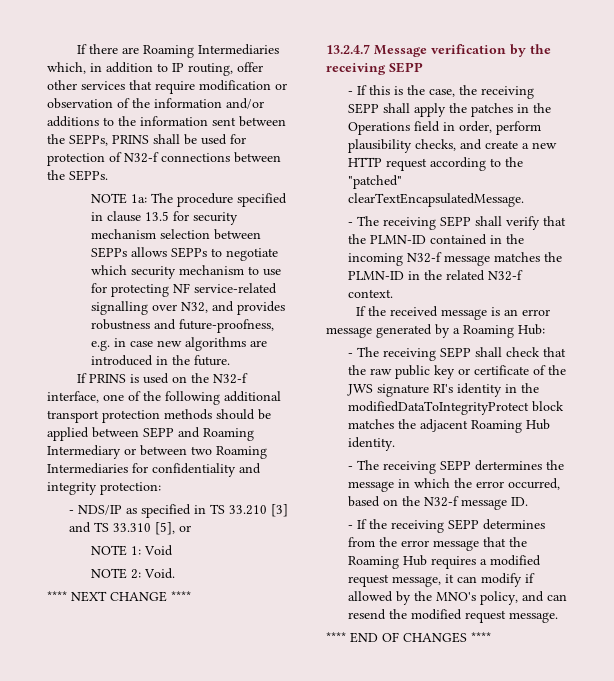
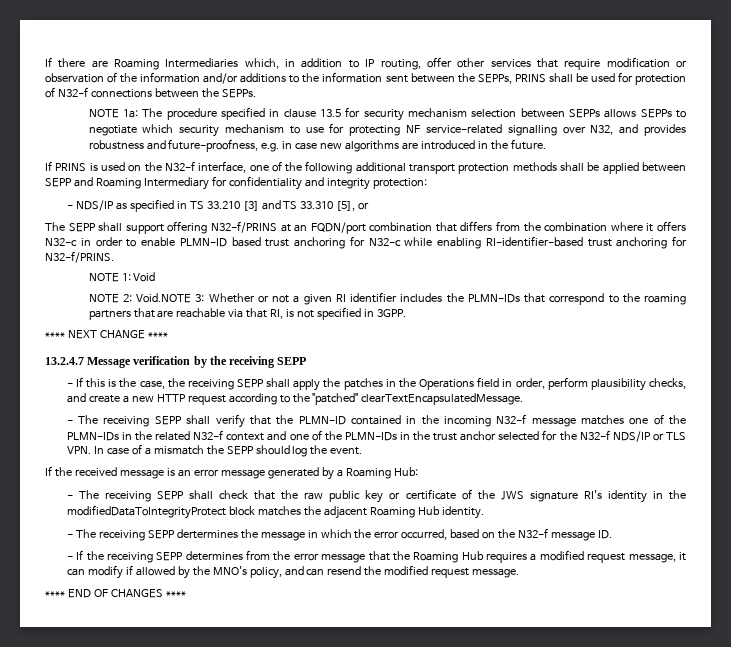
- If PRINS is used on the N32-f interface, one of the following additional transport protection methods should be applied between SEPP and Roaming Intermediary or between two Roaming Intermediaries for confidentiality and integrity protection:
+ If PRINS is used on the N32-f interface, one of the following additional transport protection methods shall be applied between SEPP and Roaming Intermediary for confidentiality and integrity protection:
+ The SEPP shall support offering N32-f/PRINS at an FQDN/port combination that differs from the combination where it offers N32-c in order to enable PLMN-ID based trust anchoring for N32-c while enabling RI-identifier-based trust anchoring for N32-f/PRINS.
- NOTE 2: Void.
+ NOTE 2: Void.NOTE 3: Whether or not a given RI identifier includes the PLMN-IDs that correspond to the roaming partners that are reachable via that RI, is not specified in 3GPP.
- - The receiving SEPP shall verify that the PLMN-ID contained in the incoming N32-f message matches the PLMN-ID in the related N32-f context.
+ - The receiving SEPP shall verify that the PLMN-ID contained in the incoming N32-f message matches one of the PLMN-IDs in the related N32-f context and one of the PLMN-IDs in the trust anchor selected for the N32-f NDS/IP or TLS VPN. In case of a mismatch the SEPP should log the event.

